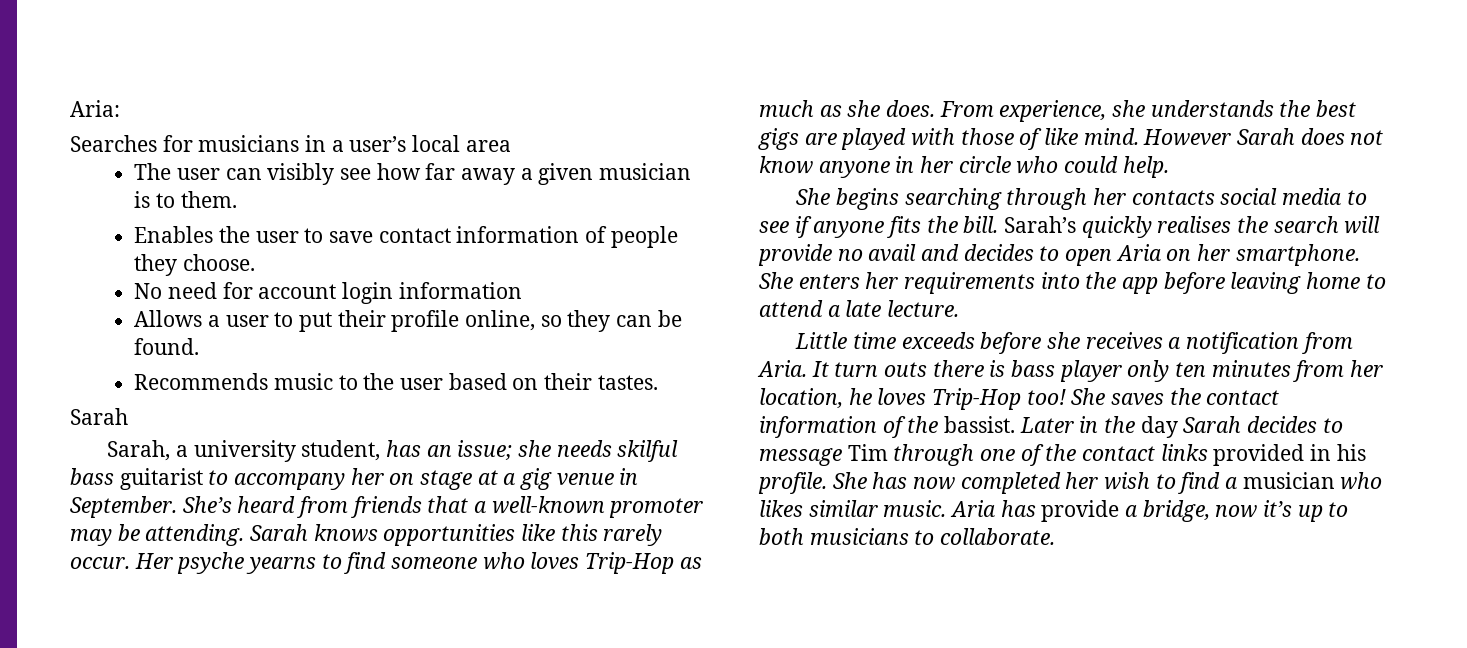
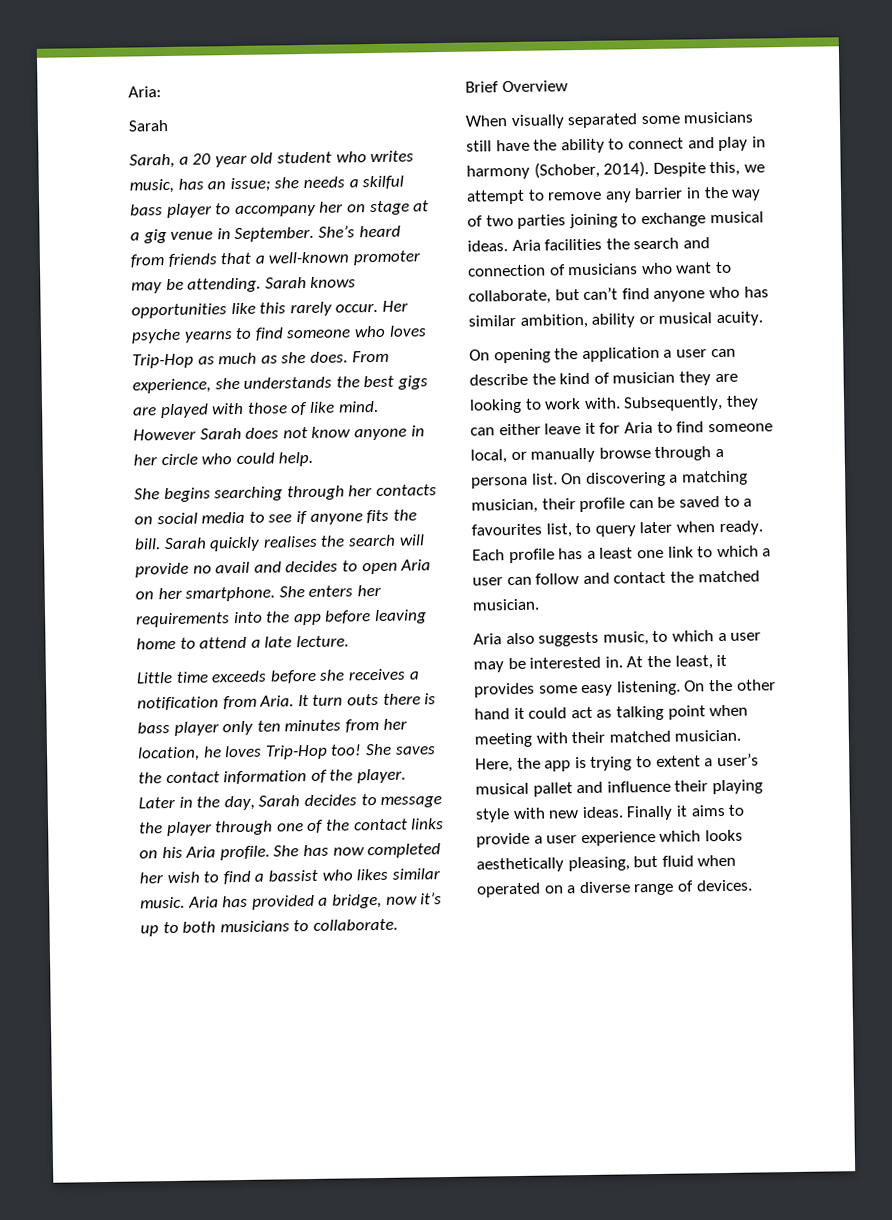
  Aria:
- Searches for musicians in a user’s local area
- The user can visibly see how far away a given musician is to them.
- Enables the user to save contact information of people they choose.
- No need for account login information
- Allows a user to put their profile online, so they can be found.
- Recommends music to the user based on their tastes.
  Sarah
- Sarah, a university student, has an issue; she needs skilful bass guitarist to accompany her on stage at a gig venue in September.
+ Sarah, a 20 year old student who writes music, has an issue; she needs a skilful bass player to accompany her on stage at a gig venue in September.
- She begins searching through her contacts social media to see if anyone fits the bill.
+ She begins searching through her contacts on social media to see if anyone fits the bill.
- Sarah’s quickly realises the search will provide no avail and decides to open Aria on her smartphone.
+ Sarah quickly realises the search will provide no avail and decides to open Aria on her smartphone.
- She saves the contact information of the bassist.
+ She saves the contact information of the player.
- Later in the day Sarah decides to message Tim through one of the contact links provided in his profile.
+ Later in the day, Sarah decides to message the player through one of the contact links on his Aria profile.
- She has now completed her wish to find a musician who likes similar music.
+ She has now completed her wish to find a bassist who likes similar music.
- Aria has provide a bridge, now it’s up to both musicians to collaborate.
+ Aria has provided a bridge, now it’s up to both musicians to collaborate.
+ Brief Overview
+ When visually separated some musicians still have the ability to connect and play in harmony (Schober, 2014). Despite this, we attempt to remove any barrier in the way of two parties joining to exchange musical ideas. Aria facilities the search and connection of musicians who want to collaborate, but can’t find anyone who has similar ambition, ability or musical acuity.
+ On opening the application a user can describe the kind of musician they are looking to work with. Subsequently, they can either leave it for Aria to find someone local, or manually browse through a persona list. On discovering a matching musician, their profile can be saved to a favourites list, to query later when ready. Each profile has a least one link to which a user can follow and contact the matched musician.
+ Aria also suggests music, to which a user may be interested in. At the least, it provides some easy listening. On the other hand it could act as talking point when meeting with their matched musician. Here, the app is trying to extent a user’s musical pallet and influence their playing style with new ideas. Finally it aims to provide a user experience which looks aesthetically pleasing, but fluid when operated on a diverse range of devices.

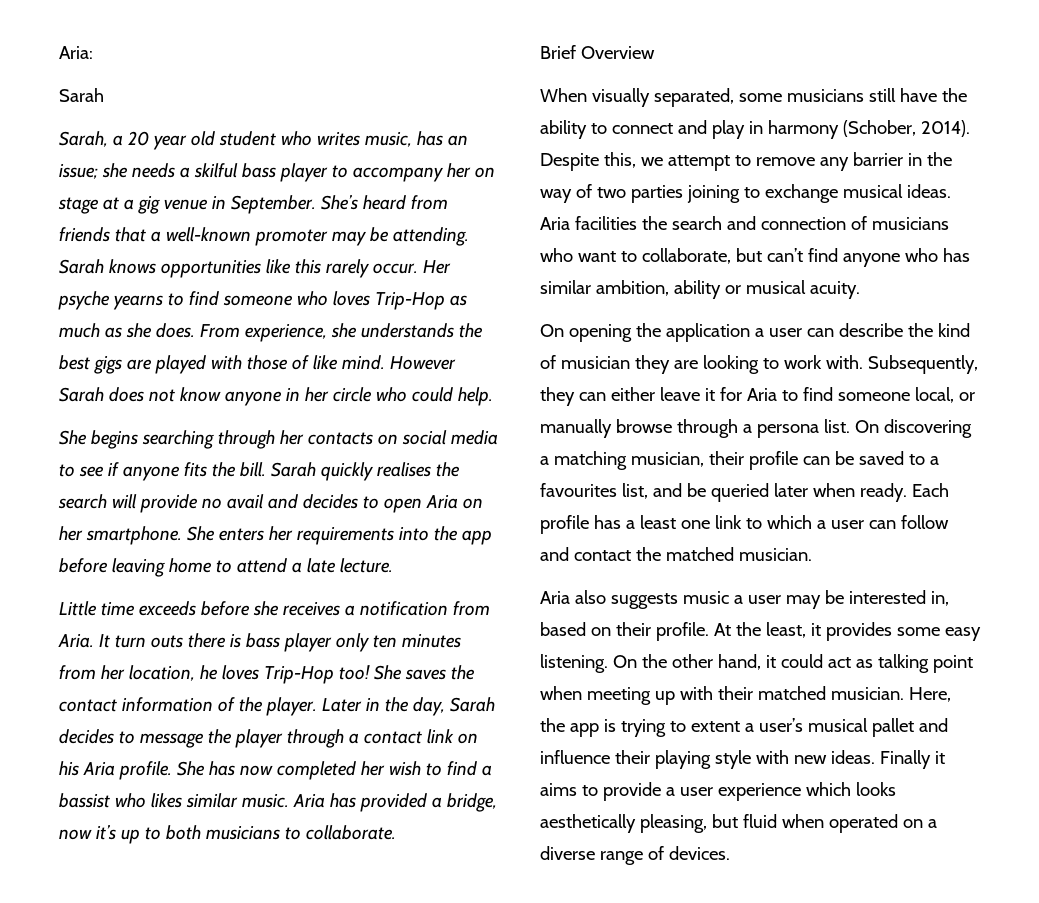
- Later in the day, Sarah decides to message the player through one of the contact links on his Aria profile.
+ Later in the day, Sarah decides to message the player through a contact link on his Aria profile.
- When visually separated some musicians still have the ability to connect and play in harmony (Schober, 2014).
+ When visually separated, some musicians still have the ability to connect and play in harmony (Schober, 2014).
- On discovering a matching musician, their profile can be saved to a favourites list, to query later when ready.
+ On discovering a matching musician, their profile can be saved to a favourites list, and be queried later when ready.
- Aria also suggests music, to which a user may be interested in.
+ Aria also suggests music a user may be interested in, based on their profile.
- On the other hand it could act as talking point when meeting with their matched musician.
+ On the other hand, it could act as talking point when meeting up with their matched musician.

